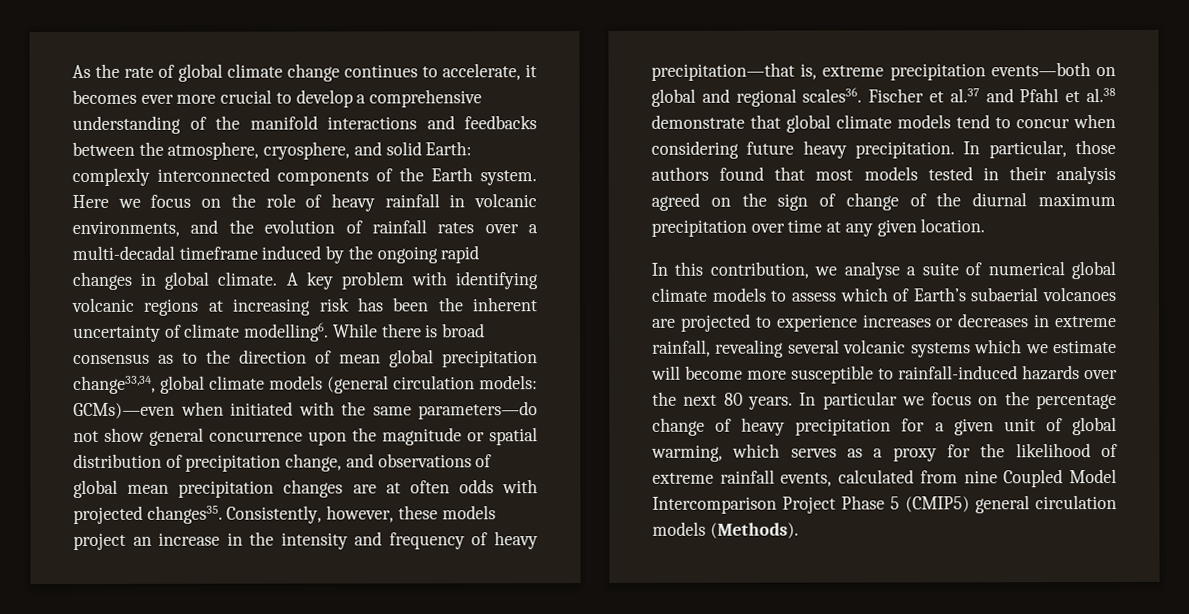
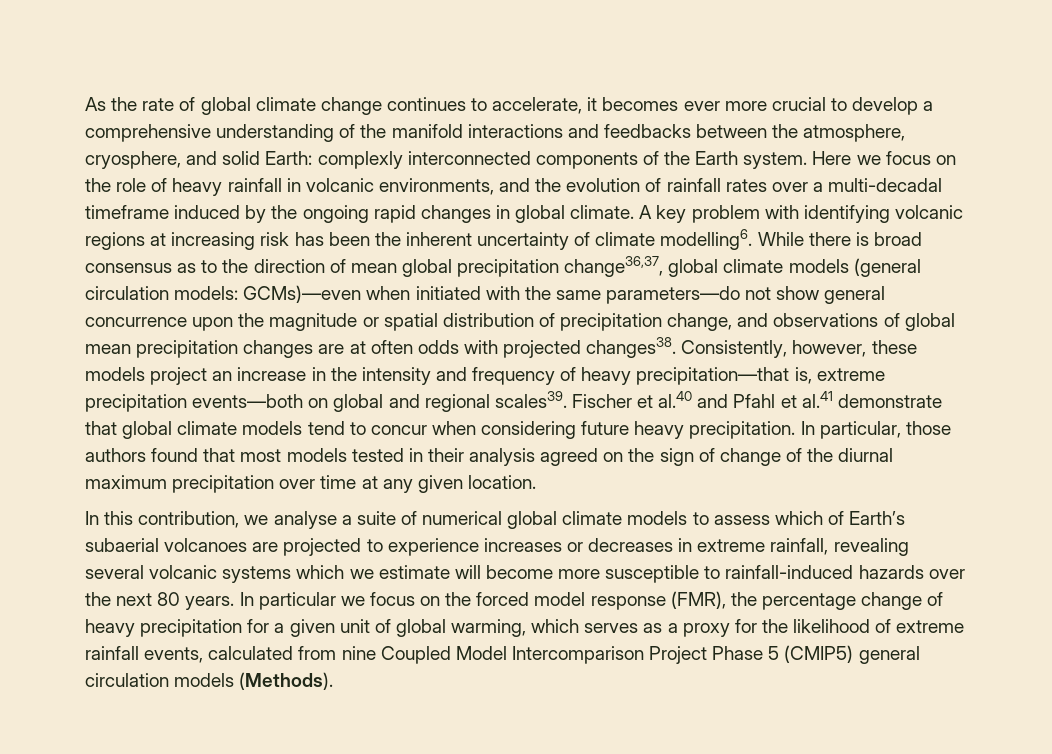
- While there is broad consensus as to the direction of mean global precipitation change33,34, global climate models (general circulation models: GCMs)—even when initiated with the same parameters—do not show general concurrence upon the magnitude or spatial distribution of precipitation change, and observations of global mean precipitation changes are at often odds with projected changes35.
+ While there is broad consensus as to the direction of mean global precipitation change36,37, global climate models (general circulation models: GCMs)—even when initiated with the same parameters—do not show general concurrence upon the magnitude or spatial distribution of precipitation change, and observations of global mean precipitation changes are at often odds with projected changes38.
- Consistently, however, these models project an increase in the intensity and frequency of heavy precipitation—that is, extreme precipitation events—both on global and regional scales36.
+ Consistently, however, these models project an increase in the intensity and frequency of heavy precipitation—that is, extreme precipitation events—both on global and regional scales39.
- Fischer et al.37 and Pfahl et al.38 demonstrate that global climate models tend to concur when considering future heavy precipitation.
+ Fischer et al.40 and Pfahl et al.41 demonstrate that global climate models tend to concur when considering future heavy precipitation.
- In particular we focus on the percentage change of heavy precipitation for a given unit of global warming, which serves as a proxy for the likelihood of extreme rainfall events, calculated from nine Coupled Model Intercomparison Project Phase 5 (CMIP5) general circulation models (Methods).
+ In particular we focus on the forced model response (FMR), the percentage change of heavy precipitation for a given unit of global warming, which serves as a proxy for the likelihood of extreme rainfall events, calculated from nine Coupled Model Intercomparison Project Phase 5 (CMIP5) general circulation models (Methods).

